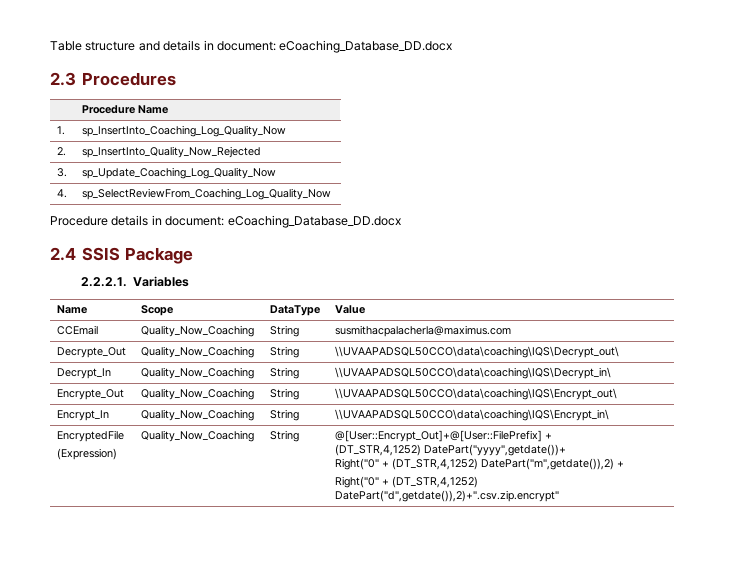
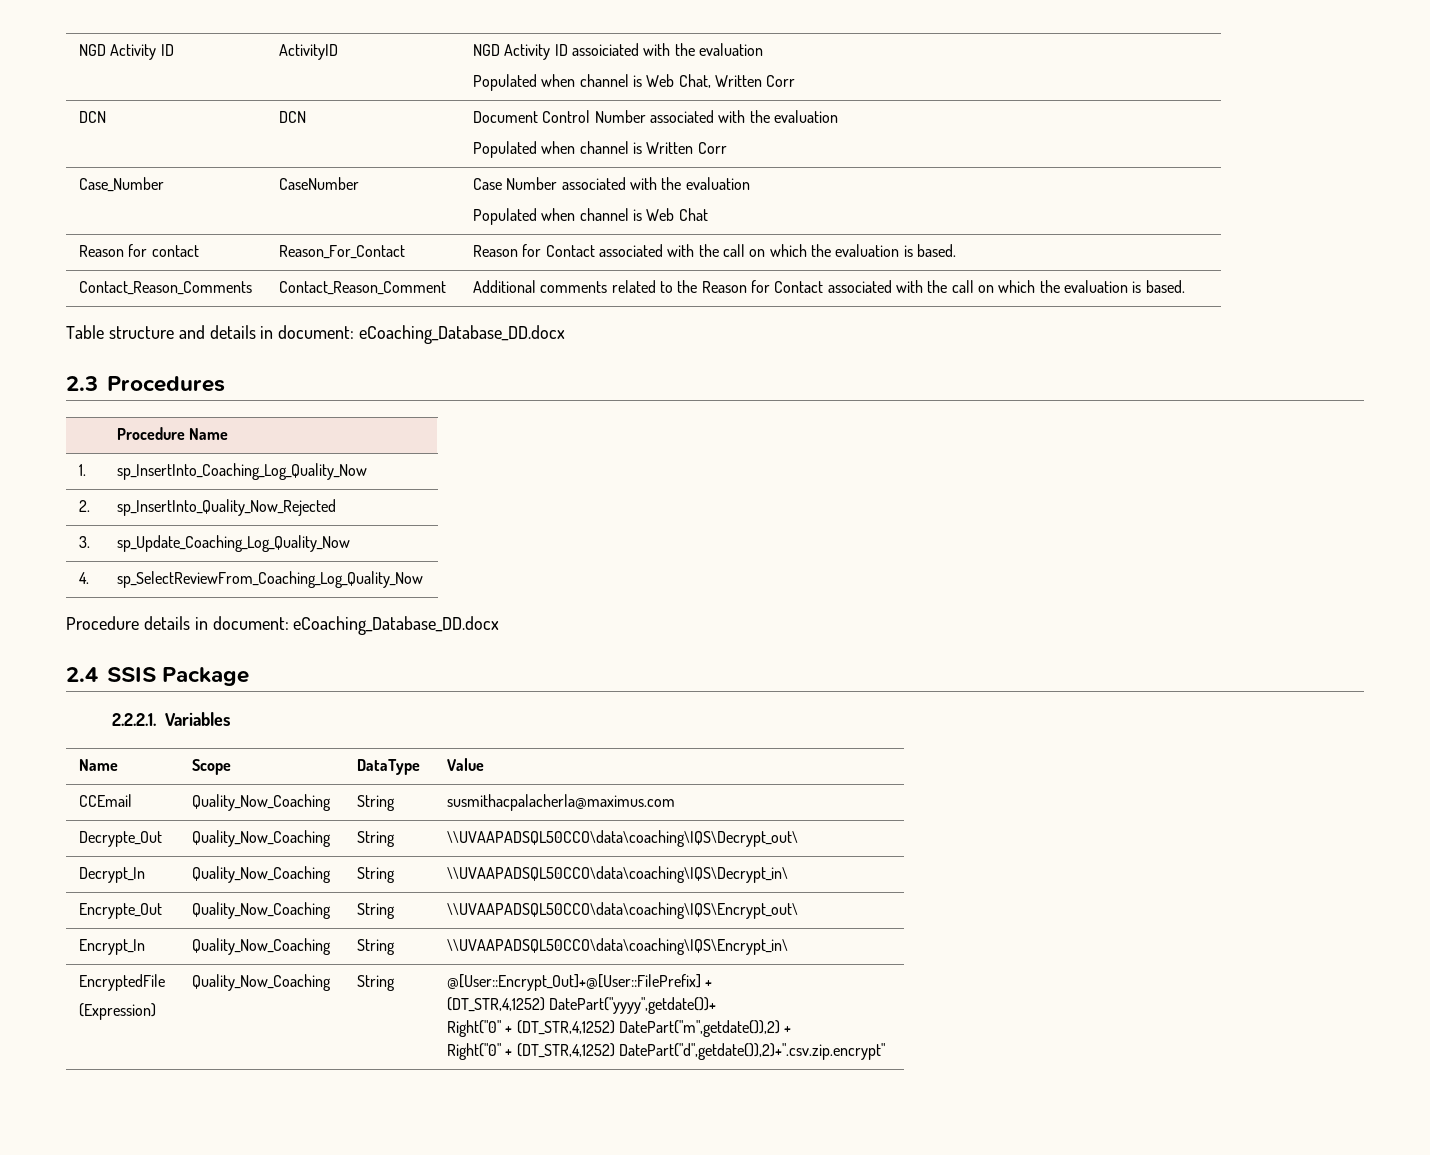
+ NGD Activity ID | ActivityID | NGD Activity ID assoiciated with the evaluation
+ Populated when channel is Web Chat, Written Corr
+ DCN | DCN | Document Control Number associated with the evaluation
+ Populated when channel is Written Corr
+ Case_Number | CaseNumber | Case Number associated with the evaluation
+ Populated when channel is Web Chat
+ Reason for contact | Reason_For_Contact | Reason for Contact associated with the call on which the evaluation is based.
+ Contact_Reason_Comments | Contact_Reason_Comment | Additional comments related to the Reason for Contact associated with the call on which the evaluation is based.

